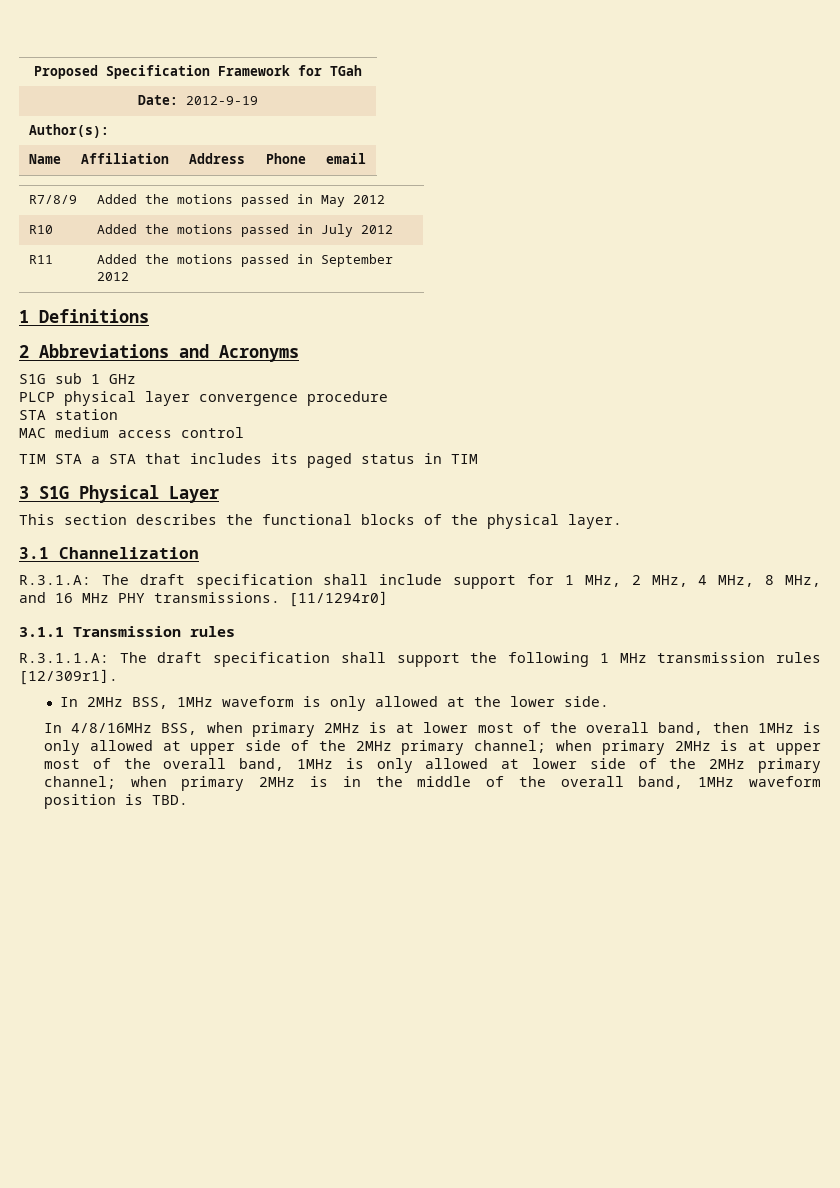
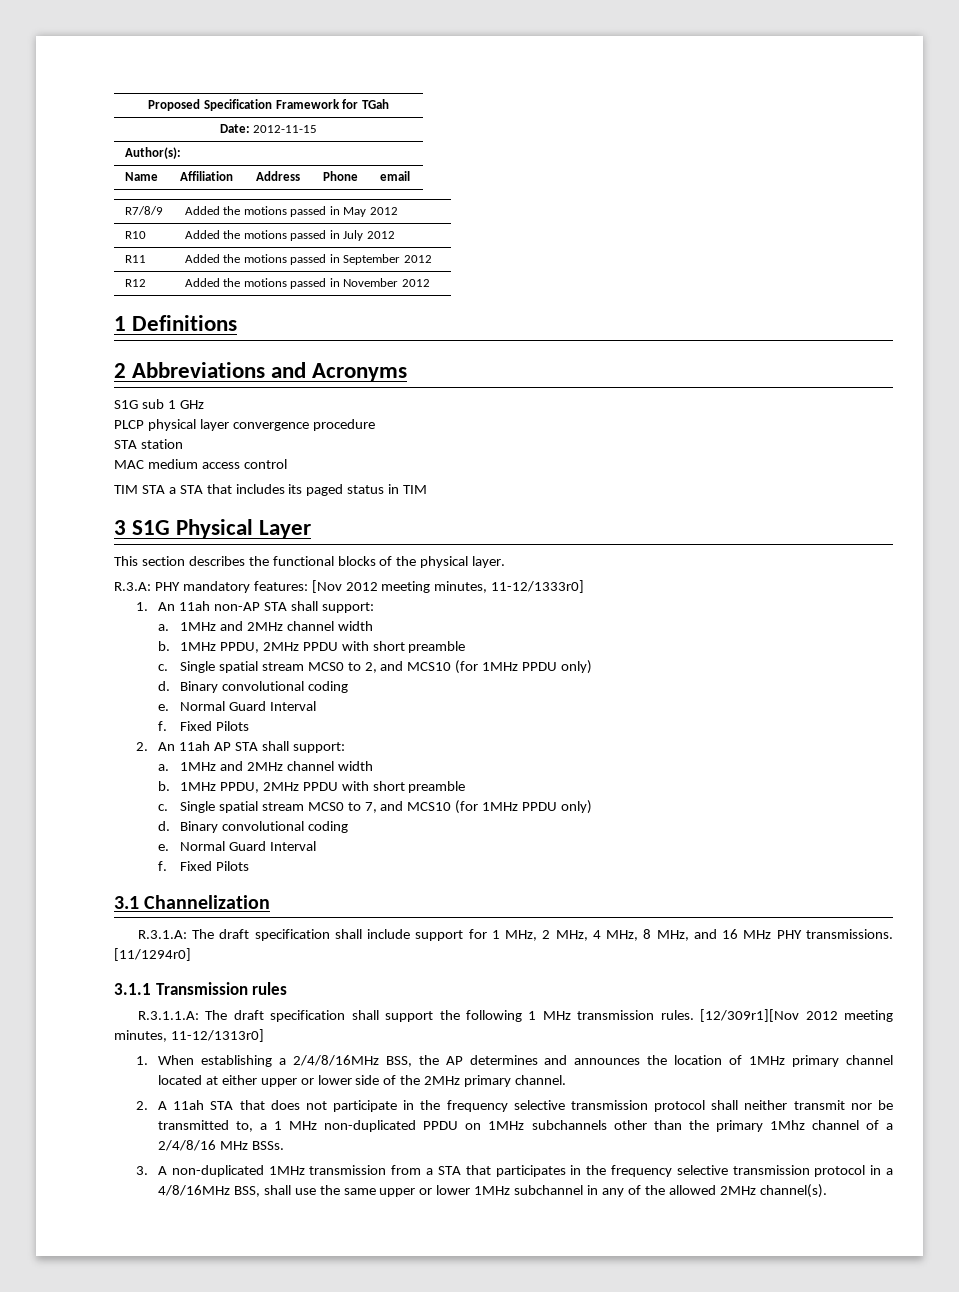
- Date: 2012-9-19
+ Date: 2012-11-15
+ R12 | Added the motions passed in November 2012
+ R.3.A: PHY mandatory features: [Nov 2012 meeting minutes, 11-12/1333r0]
+ 1. An 11ah non-AP STA shall support:
+ a. 1MHz and 2MHz channel width
+ b. 1MHz PPDU, 2MHz PPDU with short preamble
+ c. Single spatial stream MCS0 to 2, and MCS10 (for 1MHz PPDU only)
+ d. Binary convolutional coding
+ e. Normal Guard Interval
+ f. Fixed Pilots
+ 2. An 11ah AP STA shall support:
+ a. 1MHz and 2MHz channel width
+ b. 1MHz PPDU, 2MHz PPDU with short preamble
+ c. Single spatial stream MCS0 to 7, and MCS10 (for 1MHz PPDU only)
+ d. Binary convolutional coding
+ e. Normal Guard Interval
+ f. Fixed Pilots
- R.3.1.1.A: The draft specification shall support the following 1 MHz transmission rules [12/309r1].
- In 2MHz BSS, 1MHz waveform is only allowed at the lower side.
- In 4/8/16MHz BSS, when primary 2MHz is at lower most of the overall band, then 1MHz is only allowed at upper side of the 2MHz primary channel; when primary 2MHz is at upper most of the overall band, 1MHz is only allowed at lower side of the 2MHz primary channel; when primary 2MHz is in the middle of the overall band, 1MHz waveform position is TBD.
+ R.3.1.1.A: The draft specification shall support the following 1 MHz transmission rules. [12/309r1][Nov 2012 meeting minutes, 11-12/1313r0]
+ 1. When establishing a 2/4/8/16MHz BSS, the AP determines and announces the location of 1MHz primary channel located at either upper or lower side of the 2MHz primary channel.
+ 2. A 11ah STA that does not participate in the frequency selective transmission protocol shall neither transmit nor be transmitted to, a 1 MHz non-duplicated PPDU on 1MHz subchannels other than the primary 1Mhz channel of a 2/4/8/16 MHz BSSs.
+ 3. A non-duplicated 1MHz transmission from a STA that participates in the frequency selective transmission protocol in a 4/8/16MHz BSS, shall use the same upper or lower 1MHz subchannel in any of the allowed 2MHz channel(s).

